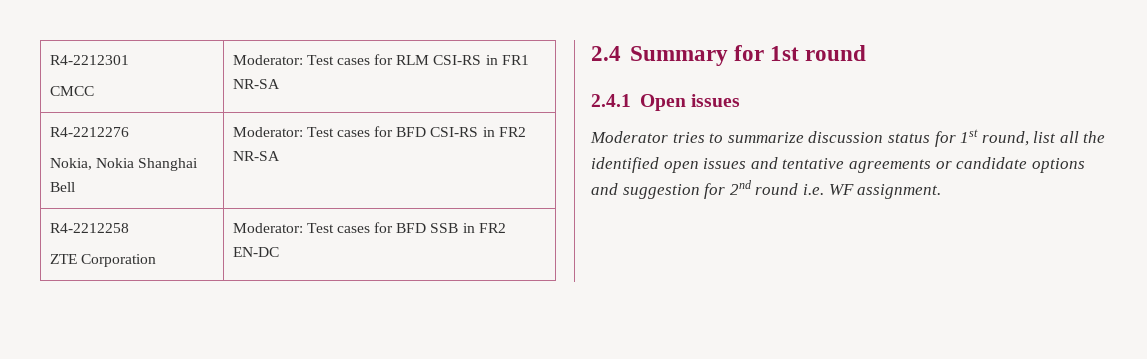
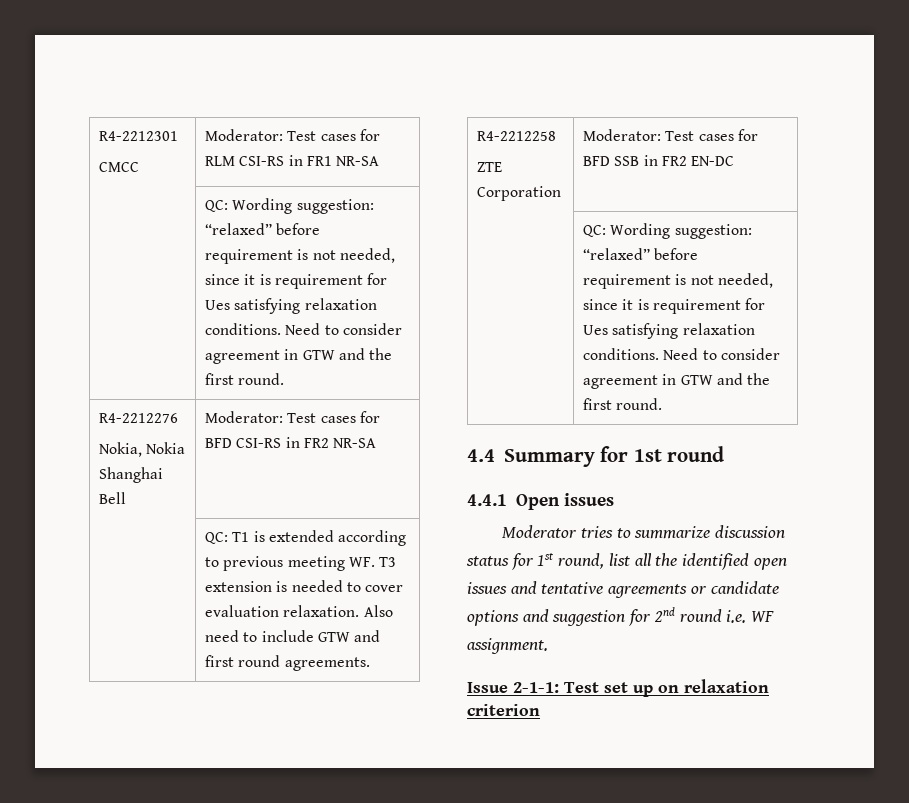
  R4-2212301
  CMCC | Moderator: Test cases for RLM CSI-RS in FR1 NR-SA
+ | QC: Wording suggestion: “relaxed” before requirement is not needed, since it is requirement for Ues satisfying relaxation conditions. Need to consider agreement in GTW and the first round.
+ | QC: T1 is extended according to previous meeting WF. T3 extension is needed to cover evaluation relaxation. Also need to include GTW and first round agreements.
  R4-2212258
  ZTE Corporation | Moderator: Test cases for BFD SSB in FR2 EN-DC
- 2.4 Summary for 1st round
+ | QC: Wording suggestion: “relaxed” before requirement is not needed, since it is requirement for Ues satisfying relaxation conditions. Need to consider agreement in GTW and the first round.
+ 4.4 Summary for 1st round
- 2.4.1 Open issues
+ 4.4.1 Open issues
+ Issue 2-1-1: Test set up on relaxation criterion

